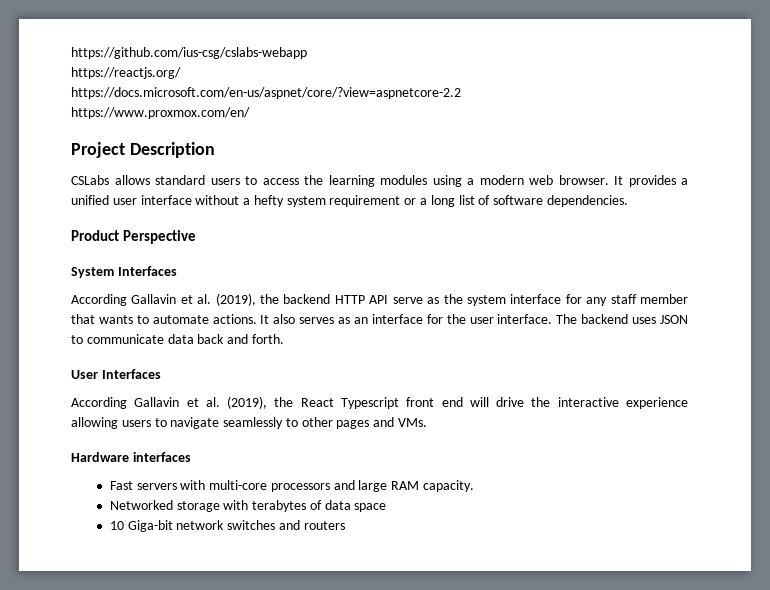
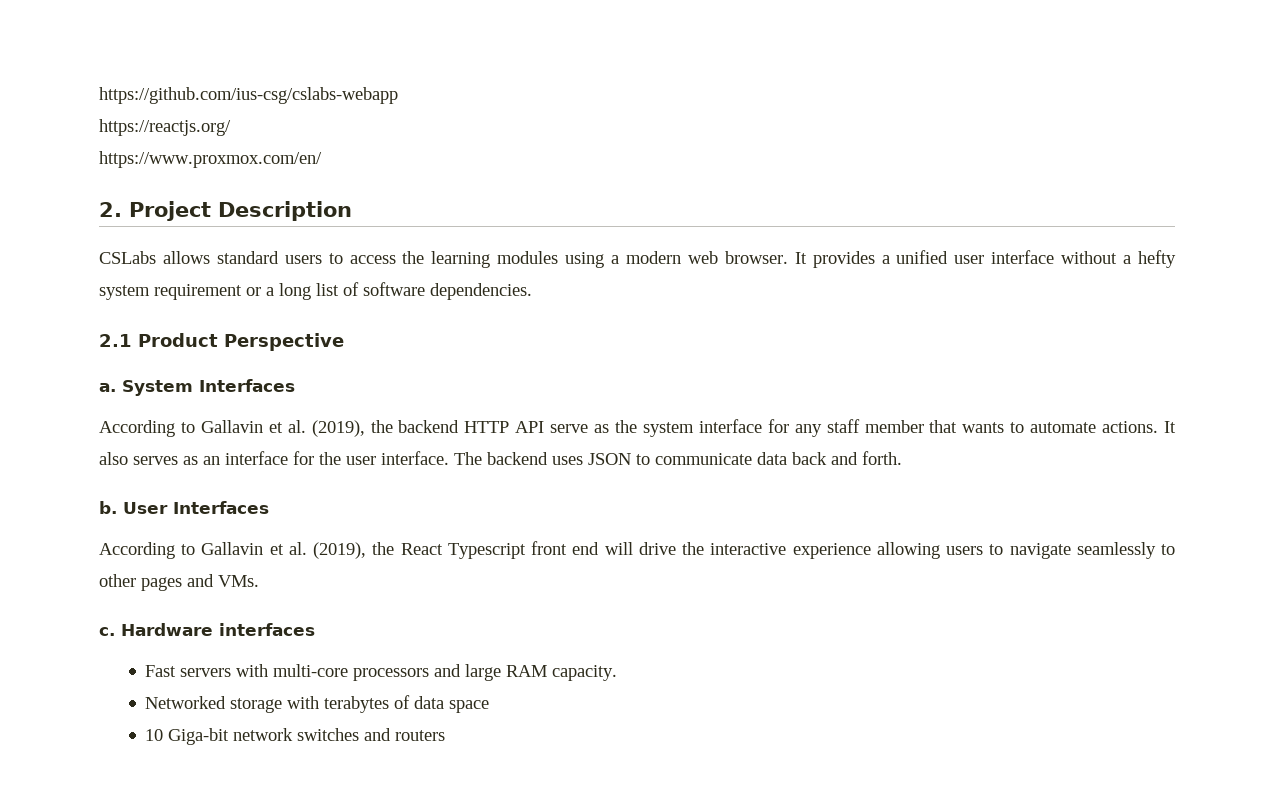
- https://docs.microsoft.com/en-us/aspnet/core/?view=aspnetcore-2.2
- Project Description
+ 2. Project Description
- Product Perspective
+ 2.1 Product Perspective
+ a.
- According Gallavin et al. (2019), the backend HTTP API serve as the system interface for any staff member that wants to automate actions.
+ According to Gallavin et al. (2019), the backend HTTP API serve as the system interface for any staff member that wants to automate actions.
+ b.
- According Gallavin et al. (2019), the React Typescript front end will drive the interactive experience allowing users to navigate seamlessly to other pages and VMs.
+ According to Gallavin et al. (2019), the React Typescript front end will drive the interactive experience allowing users to navigate seamlessly to other pages and VMs.
+ c.

